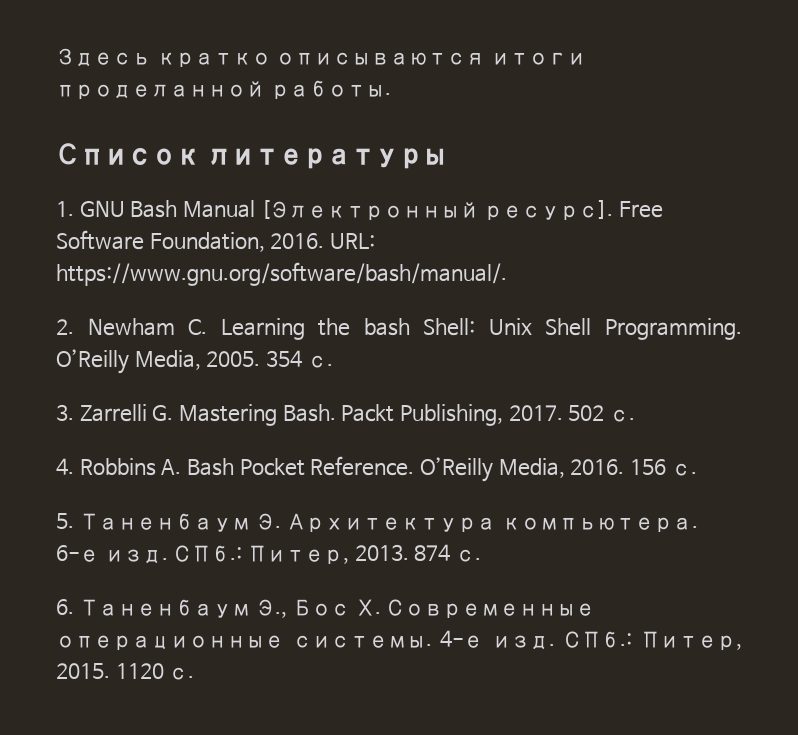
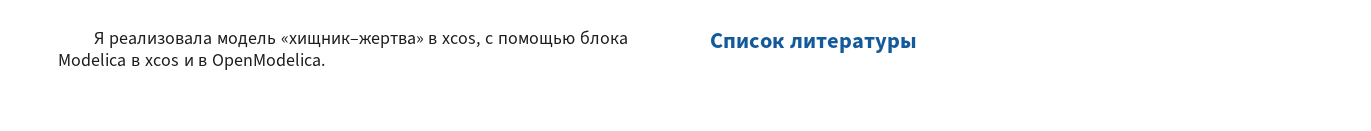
- Здесь кратко описываются итоги проделанной работы.
+ Я реализовала модель «хищник–жертва» в xcos, с помощью блока Modelica в xcos и в OpenModelica.
  Список литературы
- 1. GNU Bash Manual [Электронный ресурс]. Free Software Foundation, 2016. URL: https://www.gnu.org/software/bash/manual/.
- 2. Newham C. Learning the bash Shell: Unix Shell Programming. O’Reilly Media, 2005. 354 с.
- 3. Zarrelli G. Mastering Bash. Packt Publishing, 2017. 502 с.
- 4. Robbins A. Bash Pocket Reference. O’Reilly Media, 2016. 156 с.
- 5. Таненбаум Э. Архитектура компьютера. 6-е изд. СПб.: Питер, 2013. 874 с.
- 6. Таненбаум Э., Бос Х. Современные операционные системы. 4-е изд. СПб.: Питер, 2015. 1120 с.

